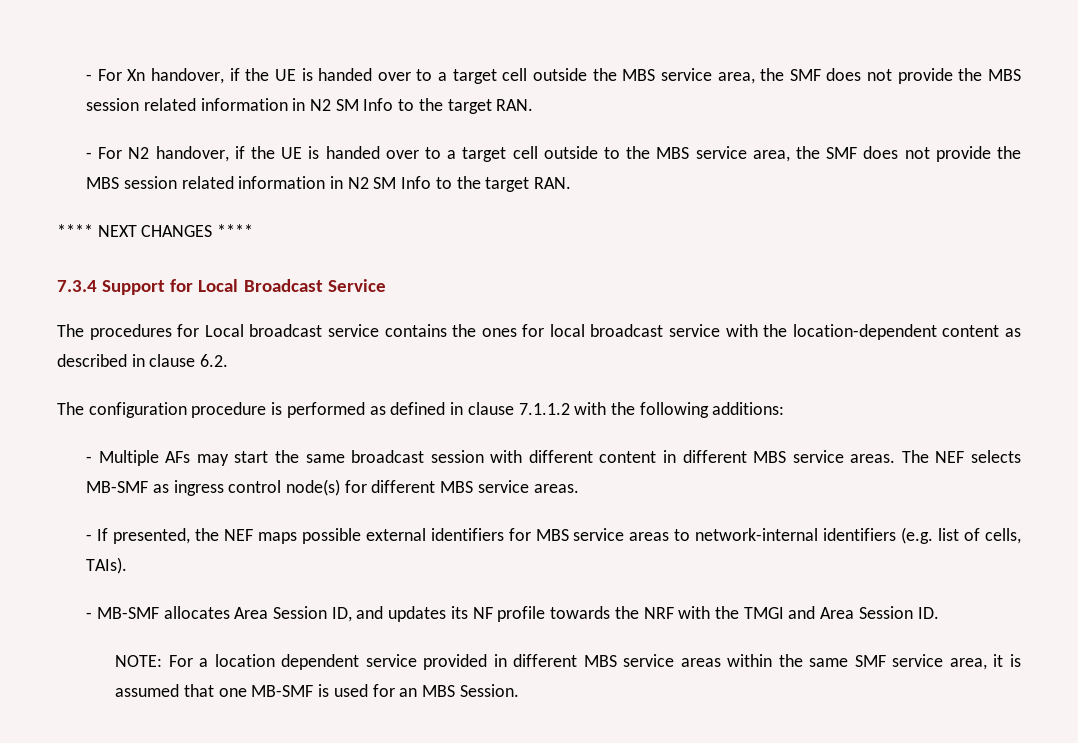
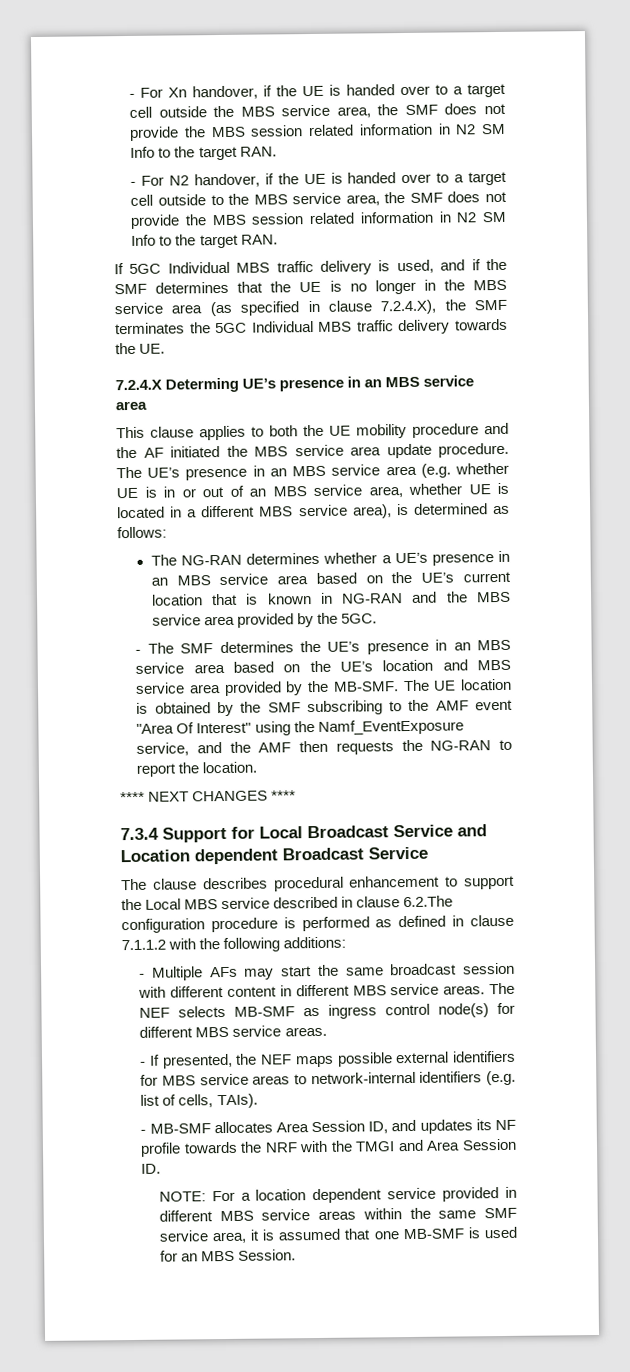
+ If 5GC Individual MBS traffic delivery is used, and if the SMF determines that the UE is no longer in the MBS service area (as specified in clause 7.2.4.X), the SMF terminates the 5GC Individual MBS traffic delivery towards the UE.
+ 7.2.4.X Determing UE’s presence in an MBS service area
+ This clause applies to both the UE mobility procedure and the AF initiated the MBS service area update procedure. The UE’s presence in an MBS service area (e.g. whether UE is in or out of an MBS service area, whether UE is located in a different MBS service area), is determined as follows:
+ The NG-RAN determines whether a UE’s presence in an MBS service area based on the UE’s current location that is known in NG-RAN and the MBS service area provided by the 5GC.
+ - The SMF determines the UE’s presence in an MBS service area based on the UE’s location and MBS service area provided by the MB-SMF. The UE location is obtained by the SMF subscribing to the AMF event "Area Of Interest" using the Namf_EventExposure service, and the AMF then requests the NG-RAN to report the location.
- 7.3.4 Support for Local Broadcast Service
- The procedures for Local broadcast service contains the ones for local broadcast service with the location-dependent content as described in clause 6.2.
- The configuration procedure is performed as defined in clause 7.1.1.2 with the following additions:
+ 7.3.4 Support for Local Broadcast Service and Location dependent Broadcast Service
+ The clause describes procedural enhancement to support the Local MBS service described in clause 6.2.The configuration procedure is performed as defined in clause 7.1.1.2 with the following additions:

